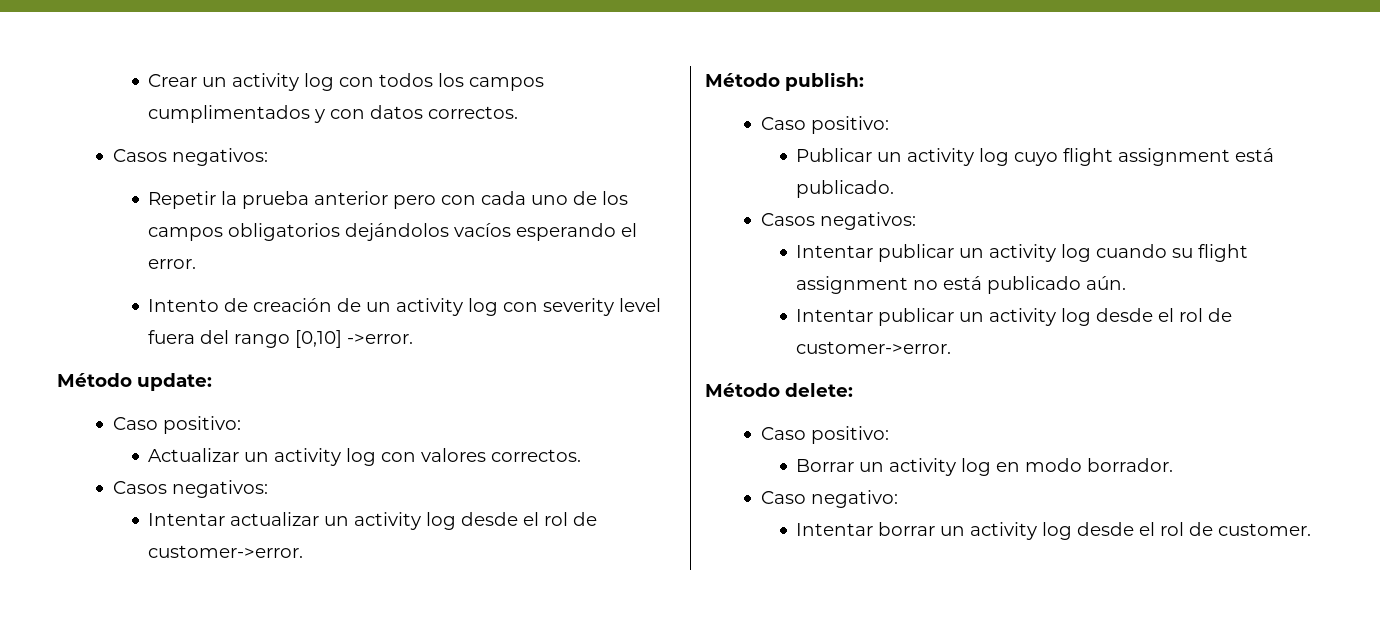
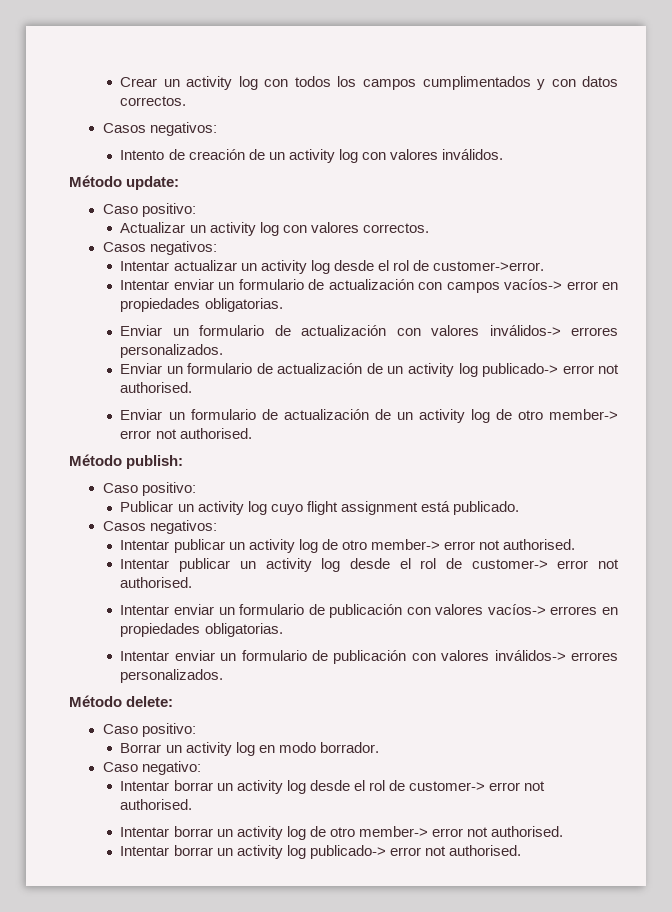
- Repetir la prueba anterior pero con cada uno de los campos obligatorios dejándolos vacíos esperando el error.
- Intento de creación de un activity log con severity level fuera del rango [0,10] ->error.
+ Intento de creación de un activity log con valores inválidos.
+ Intentar enviar un formulario de actualización con campos vacíos-> error en propiedades obligatorias.
+ Enviar un formulario de actualización con valores inválidos-> errores personalizados.
+ Enviar un formulario de actualización de un activity log publicado-> error not authorised.
+ Enviar un formulario de actualización de un activity log de otro member-> error not authorised.
- Intentar publicar un activity log cuando su flight assignment no está publicado aún.
+ Intentar publicar un activity log de otro member-> error not authorised.
- Intentar publicar un activity log desde el rol de customer->error.
+ Intentar publicar un activity log desde el rol de customer-> error not authorised.
+ Intentar enviar un formulario de publicación con valores vacíos-> errores en propiedades obligatorias.
+ Intentar enviar un formulario de publicación con valores inválidos-> errores personalizados.
- Intentar borrar un activity log desde el rol de customer.
+ Intentar borrar un activity log desde el rol de customer-> error not authorised.
+ Intentar borrar un activity log de otro member-> error not authorised.
+ Intentar borrar un activity log publicado-> error not authorised.

